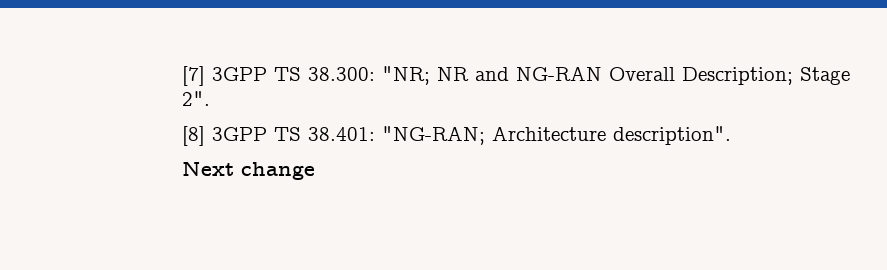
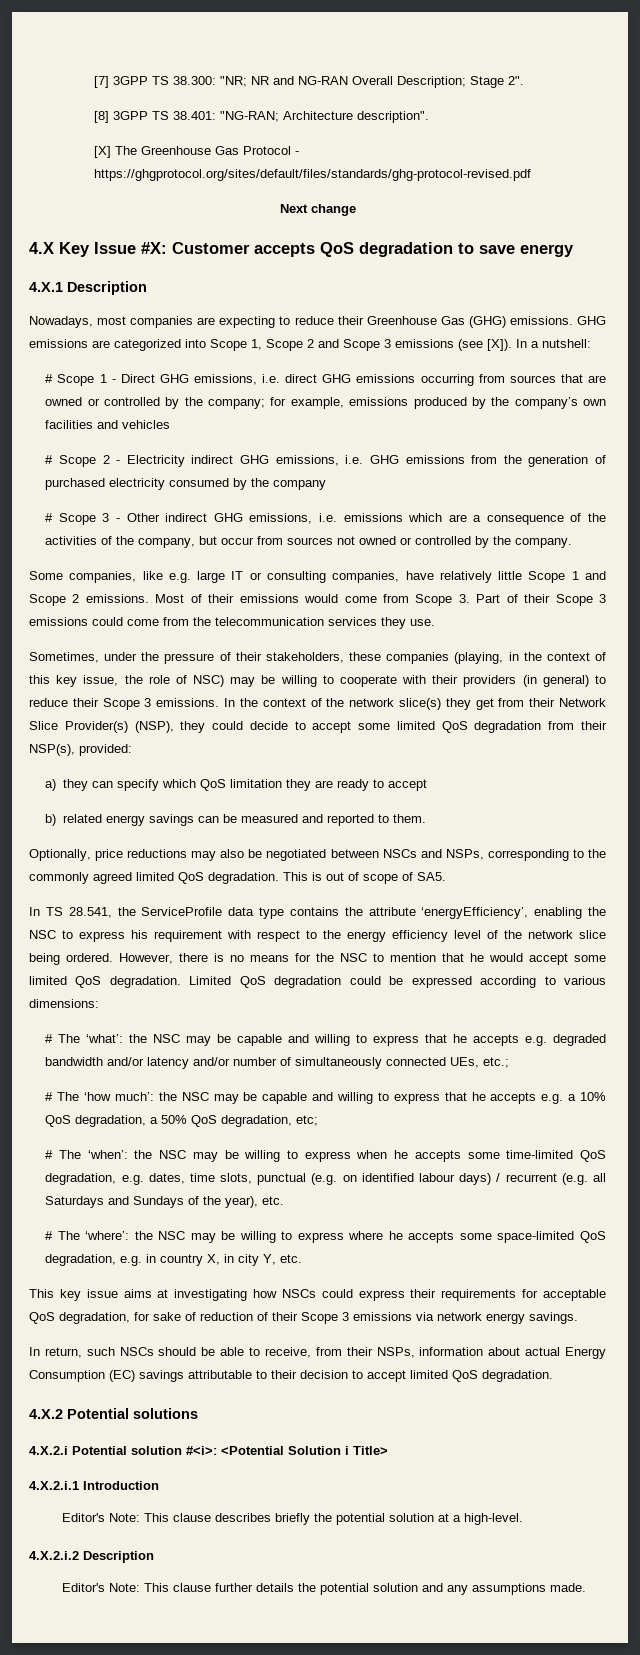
+ [X] The Greenhouse Gas Protocol - https://ghgprotocol.org/sites/default/files/standards/ghg-protocol-revised.pdf
  Next change
+ 4.X Key Issue #X: Customer accepts QoS degradation to save energy
+ 4.X.1 Description
+ Nowadays, most companies are expecting to reduce their Greenhouse Gas (GHG) emissions. GHG emissions are categorized into Scope 1, Scope 2 and Scope 3 emissions (see [X]). In a nutshell:
+ # Scope 1 - Direct GHG emissions, i.e. direct GHG emissions occurring from sources that are owned or controlled by the company; for example, emissions produced by the company’s own facilities and vehicles
+ # Scope 2 - Electricity indirect GHG emissions, i.e. GHG emissions from the generation of purchased electricity consumed by the company
+ # Scope 3 - Other indirect GHG emissions, i.e. emissions which are a consequence of the activities of the company, but occur from sources not owned or controlled by the company.
+ Some companies, like e.g. large IT or consulting companies, have relatively little Scope 1 and Scope 2 emissions. Most of their emissions would come from Scope 3. Part of their Scope 3 emissions could come from the telecommunication services they use.
+ Sometimes, under the pressure of their stakeholders, these companies (playing, in the context of this key issue, the role of NSC) may be willing to cooperate with their providers (in general) to reduce their Scope 3 emissions. In the context of the network slice(s) they get from their Network Slice Provider(s) (NSP), they could decide to accept some limited QoS degradation from their NSP(s), provided:
+ a) they can specify which QoS limitation they are ready to accept
+ b) related energy savings can be measured and reported to them.
+ Optionally, price reductions may also be negotiated between NSCs and NSPs, corresponding to the commonly agreed limited QoS degradation. This is out of scope of SA5.
+ In TS 28.541, the ServiceProfile data type contains the attribute ‘energyEfficiency’, enabling the NSC to express his requirement with respect to the energy efficiency level of the network slice being ordered. However, there is no means for the NSC to mention that he would accept some limited QoS degradation. Limited QoS degradation could be expressed according to various dimensions:
+ # The ‘what’: the NSC may be capable and willing to express that he accepts e.g. degraded bandwidth and/or latency and/or number of simultaneously connected UEs, etc.;
+ # The ‘how much’: the NSC may be capable and willing to express that he accepts e.g. a 10% QoS degradation, a 50% QoS degradation, etc;
+ # The ‘when’: the NSC may be willing to express when he accepts some time-limited QoS degradation, e.g. dates, time slots, punctual (e.g. on identified labour days) / recurrent (e.g. all Saturdays and Sundays of the year), etc.
+ # The ‘where’: the NSC may be willing to express where he accepts some space-limited QoS degradation, e.g. in country X, in city Y, etc.
+ This key issue aims at investigating how NSCs could express their requirements for acceptable QoS degradation, for sake of reduction of their Scope 3 emissions via network energy savings.
+ In return, such NSCs should be able to receive, from their NSPs, information about actual Energy Consumption (EC) savings attributable to their decision to accept limited QoS degradation.
+ 4.X.2 Potential solutions
+ 4.X.2.i Potential solution #<i>: <Potential Solution i Title>
+ 4.X.2.i.1 Introduction
+ Editor's Note: This clause describes briefly the potential solution at a high-level.
+ 4.X.2.i.2 Description
+ Editor's Note: This clause further details the potential solution and any assumptions made.

